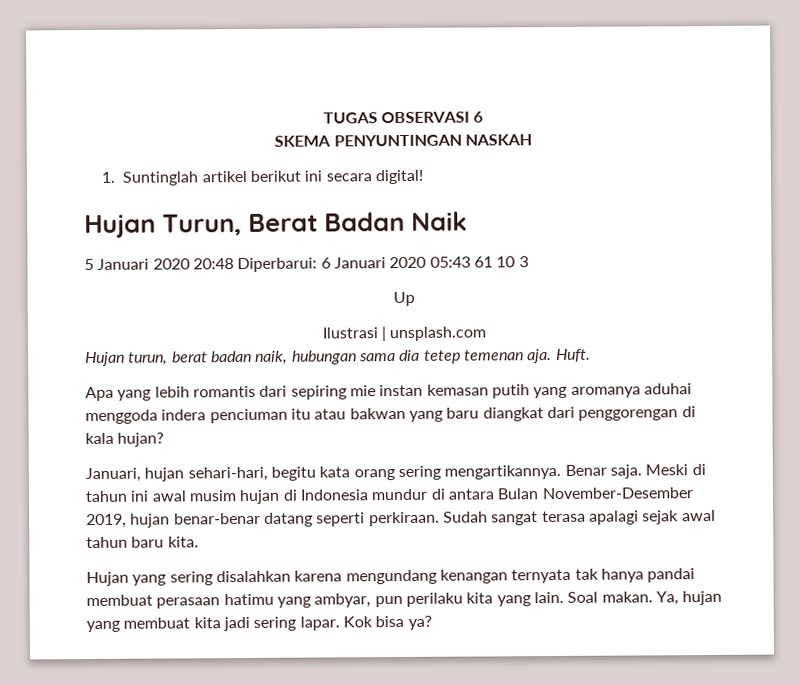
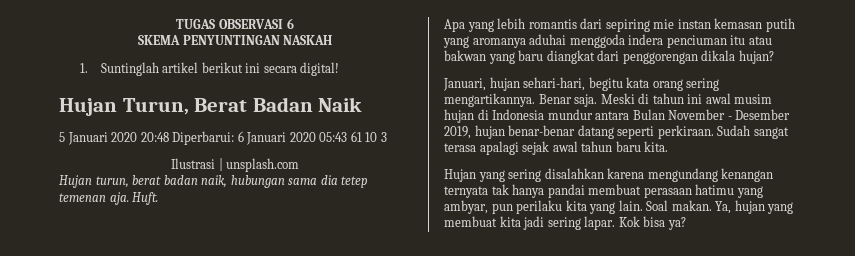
- Up
- Apa yang lebih romantis dari sepiring mie instan kemasan putih yang aromanya aduhai menggoda indera penciuman itu atau bakwan yang baru diangkat dari penggorengan di kala hujan?
+ Apa yang lebih romantis dari sepiring mie instan kemasan putih yang aromanya aduhai menggoda indera penciuman itu atau bakwan yang baru diangkat dari penggorengan dikala hujan?
- Meski di tahun ini awal musim hujan di Indonesia mundur di antara Bulan November-Desember 2019, hujan benar-benar datang seperti perkiraan.
+ Meski di tahun ini awal musim hujan di Indonesia mundur antara Bulan November - Desember 2019, hujan benar-benar datang seperti perkiraan.

